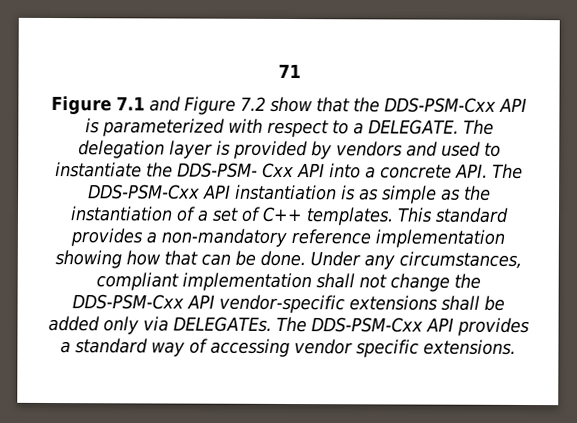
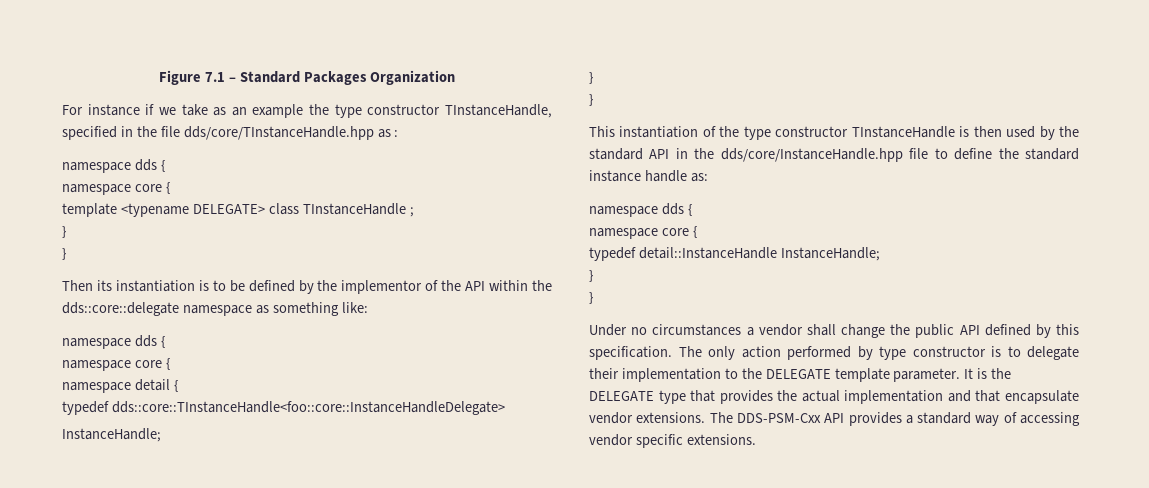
- 71
- Figure 7.1 and Figure 7.2 show that the DDS-PSM-Cxx API is parameterized with respect to a DELEGATE. The delegation layer is provided by vendors and used to instantiate the DDS-PSM- Cxx API into a concrete API. The DDS-PSM-Cxx API instantiation is as simple as the instantiation of a set of C++ templates. This standard provides a non-mandatory reference implementation showing how that can be done. Under any circumstances, compliant implementation shall not change the DDS-PSM-Cxx API vendor-specific extensions shall be added only via DELEGATEs.
+ Figure 7.1 – Standard Packages Organization
+ For instance if we take as an example the type constructor TInstanceHandle, specified in the file dds/core/TInstanceHandle.hpp as :
+ namespace dds {
+ namespace core {
+ template <typename DELEGATE> class TInstanceHandle ;
+ }
+ }
+ Then its instantiation is to be defined by the implementor of the API within the dds::core::delegate namespace as something like:
+ namespace dds {
+ namespace core {
+ namespace detail {
+ typedef dds::core::TInstanceHandle<foo::core::InstanceHandleDelegate>
+ InstanceHandle;
+ }
+ }
+ This instantiation of the type constructor TInstanceHandle is then used by the standard API in the dds/core/InstanceHandle.hpp file to define the standard instance handle as:
+ namespace dds {
+ namespace core {
+ typedef detail::InstanceHandle InstanceHandle;
+ }
+ }
+ Under no circumstances a vendor shall change the public API defined by this specification. The only action performed by type constructor is to delegate their implementation to the DELEGATE template parameter. It is the DELEGATE type that provides the actual implementation and that encapsulate vendor extensions.

